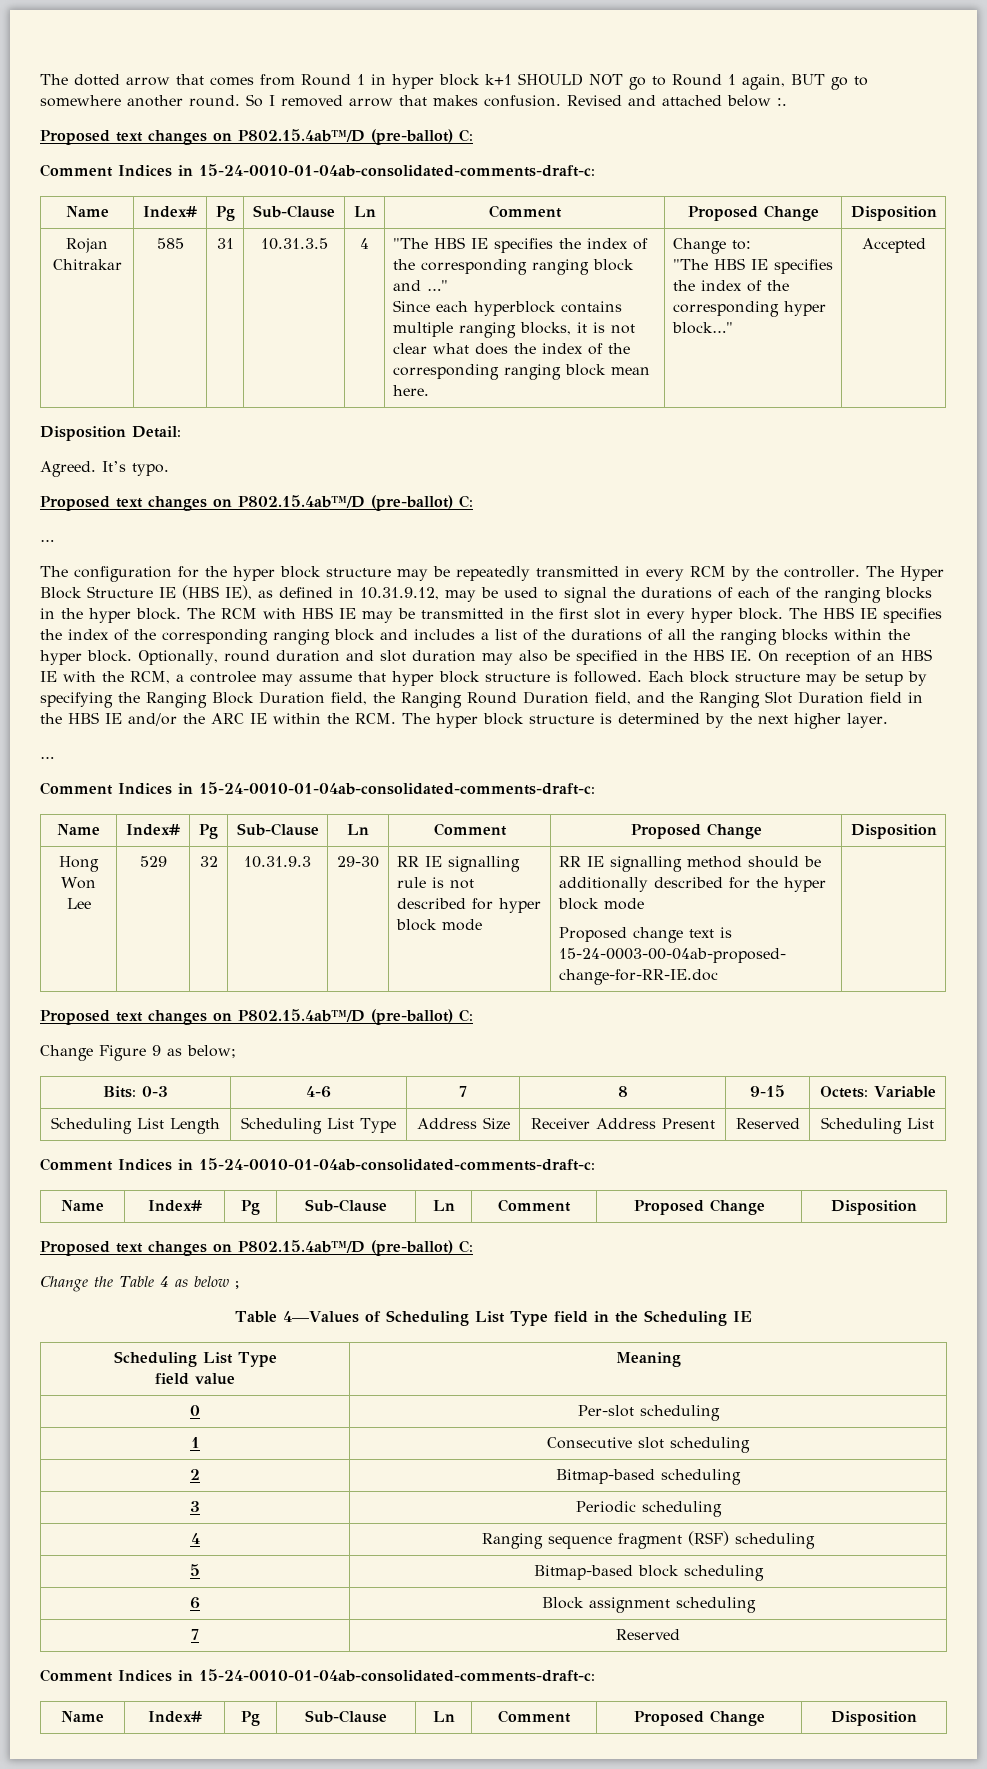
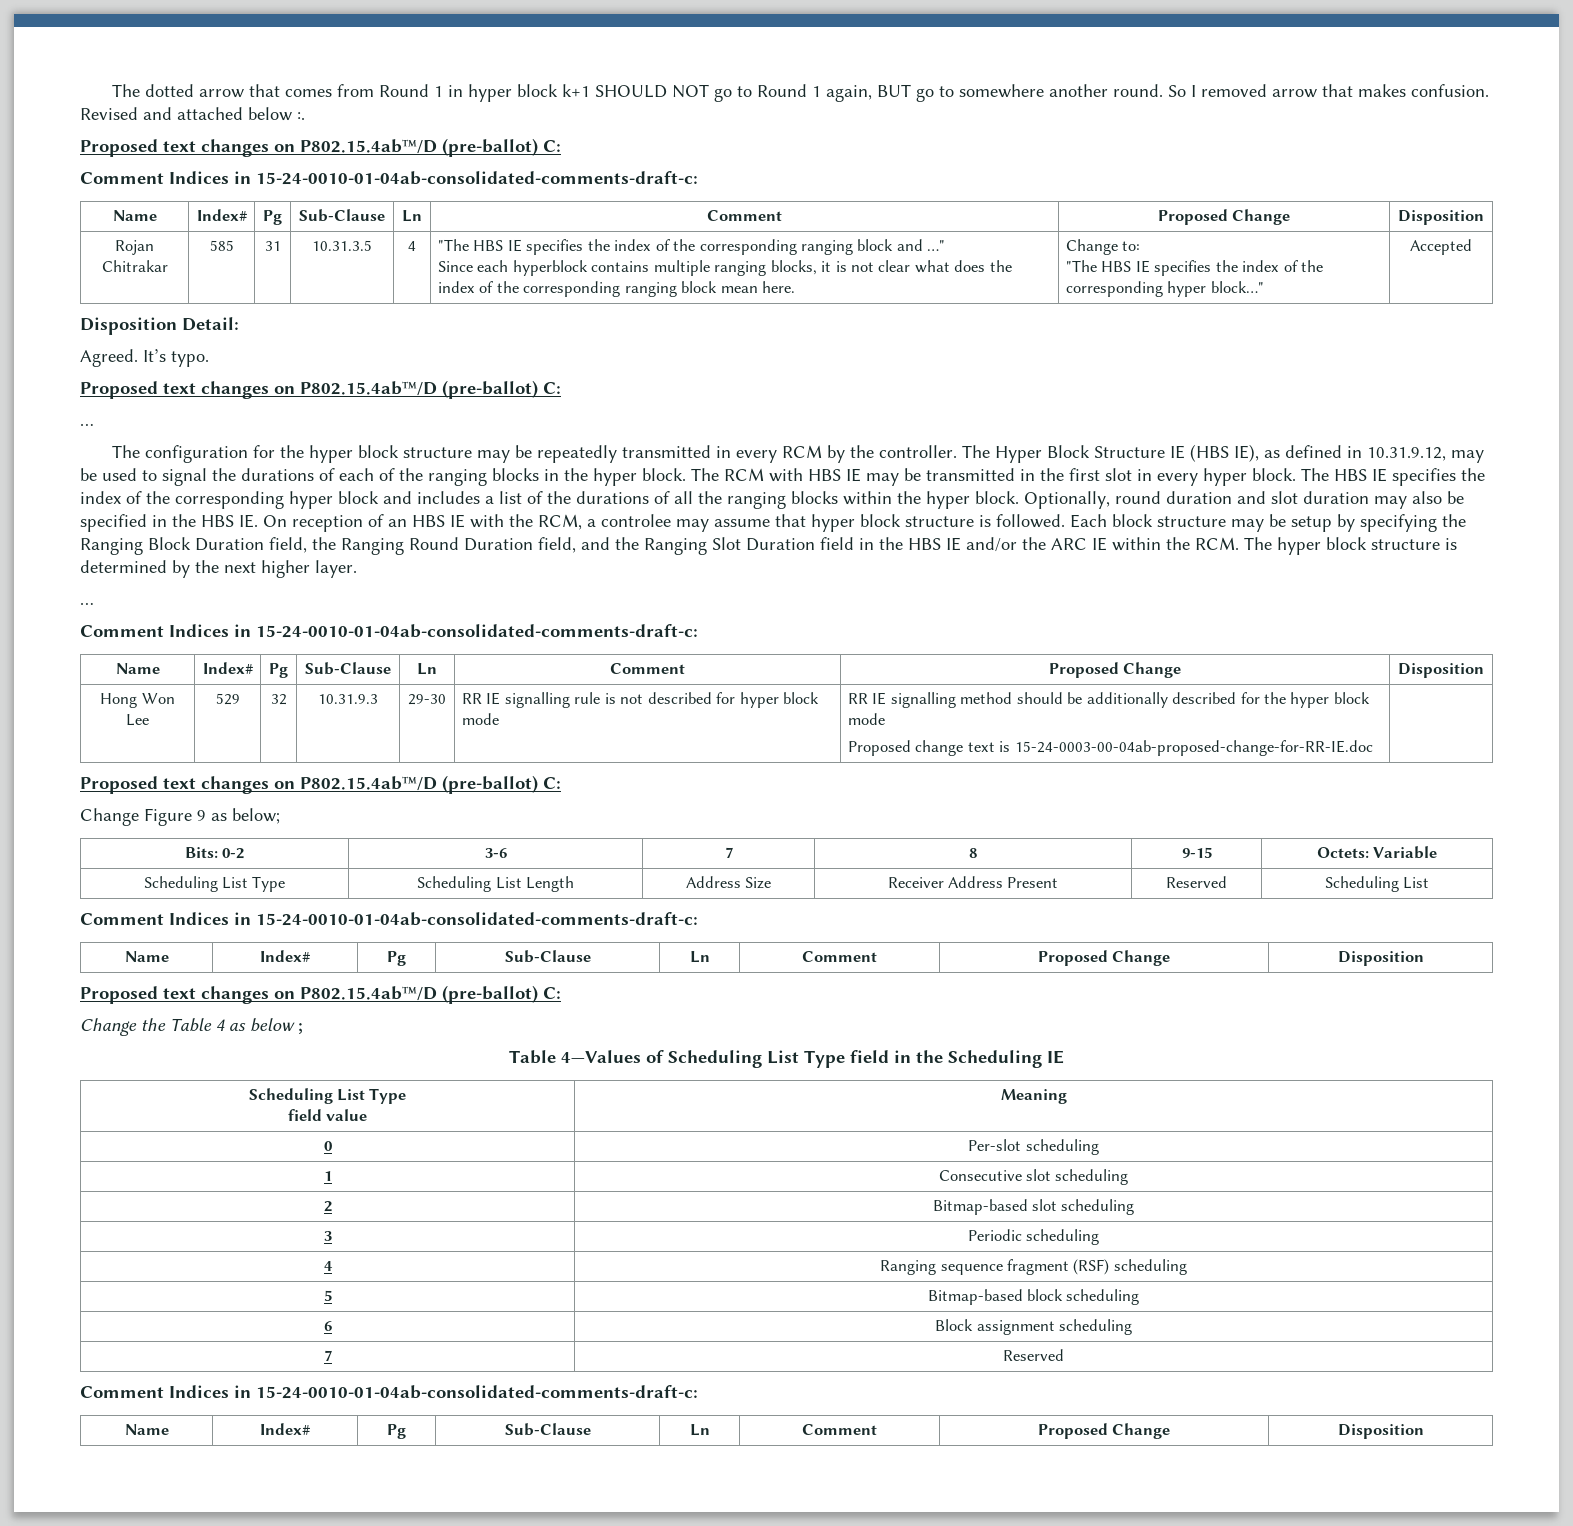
- The HBS IE specifies the index of the corresponding ranging block and includes a list of the durations of all the ranging blocks within the hyper block.
+ The HBS IE specifies the index of the corresponding hyper block and includes a list of the durations of all the ranging blocks within the hyper block.
- Bits: 0-3 | 4-6 | 7 | 8 | 9-15 | Octets: Variable
+ Bits: 0-2 | 3-6 | 7 | 8 | 9-15 | Octets: Variable
- Scheduling List Length | Scheduling List Type | Address Size | Receiver Address Present | Reserved | Scheduling List
+ Scheduling List Type | Scheduling List Length | Address Size | Receiver Address Present | Reserved | Scheduling List
- 2 | Bitmap-based scheduling
+ 2 | Bitmap-based slot scheduling

